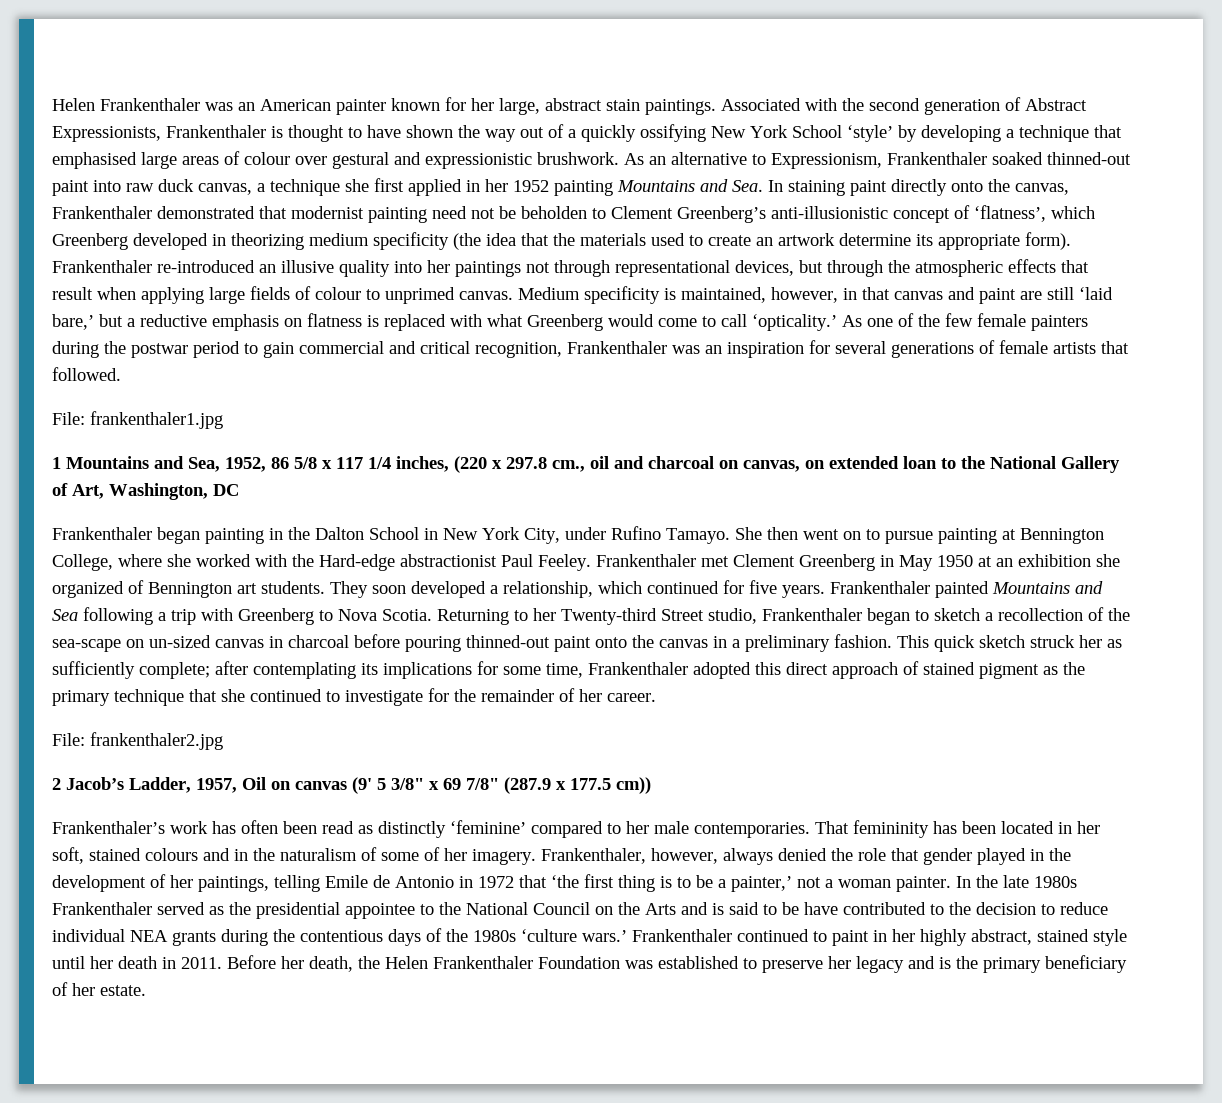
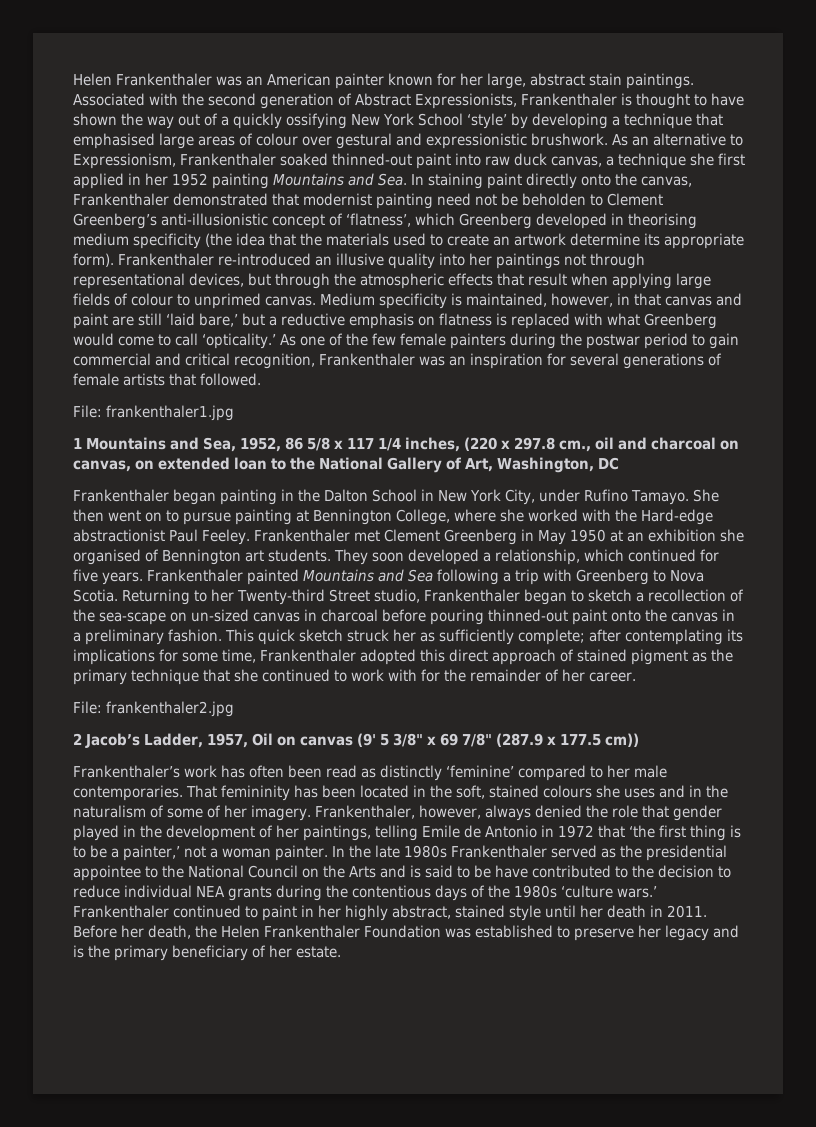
- As an alternative to Expressionism, Frankenthaler soaked thinned-out paint into raw duck canvas, a technique she first applied in her 1952 painting Mountains and Sea. In staining paint directly onto the canvas, Frankenthaler demonstrated that modernist painting need not be beholden to Clement Greenberg’s anti-illusionistic concept of ‘flatness’, which Greenberg developed in theorizing medium specificity (the idea that the materials used to create an artwork determine its appropriate form).
+ As an alternative to Expressionism, Frankenthaler soaked thinned-out paint into raw duck canvas, a technique she first applied in her 1952 painting Mountains and Sea. In staining paint directly onto the canvas, Frankenthaler demonstrated that modernist painting need not be beholden to Clement Greenberg’s anti-illusionistic concept of ‘flatness’, which Greenberg developed in theorising medium specificity (the idea that the materials used to create an artwork determine its appropriate form).
- Frankenthaler met Clement Greenberg in May 1950 at an exhibition she organized of Bennington art students.
+ Frankenthaler met Clement Greenberg in May 1950 at an exhibition she organised of Bennington art students.
- This quick sketch struck her as sufficiently complete; after contemplating its implications for some time, Frankenthaler adopted this direct approach of stained pigment as the primary technique that she continued to investigate for the remainder of her career.
+ This quick sketch struck her as sufficiently complete; after contemplating its implications for some time, Frankenthaler adopted this direct approach of stained pigment as the primary technique that she continued to work with for the remainder of her career.
- That femininity has been located in her soft, stained colours and in the naturalism of some of her imagery.
+ That femininity has been located in the soft, stained colours she uses and in the naturalism of some of her imagery.

